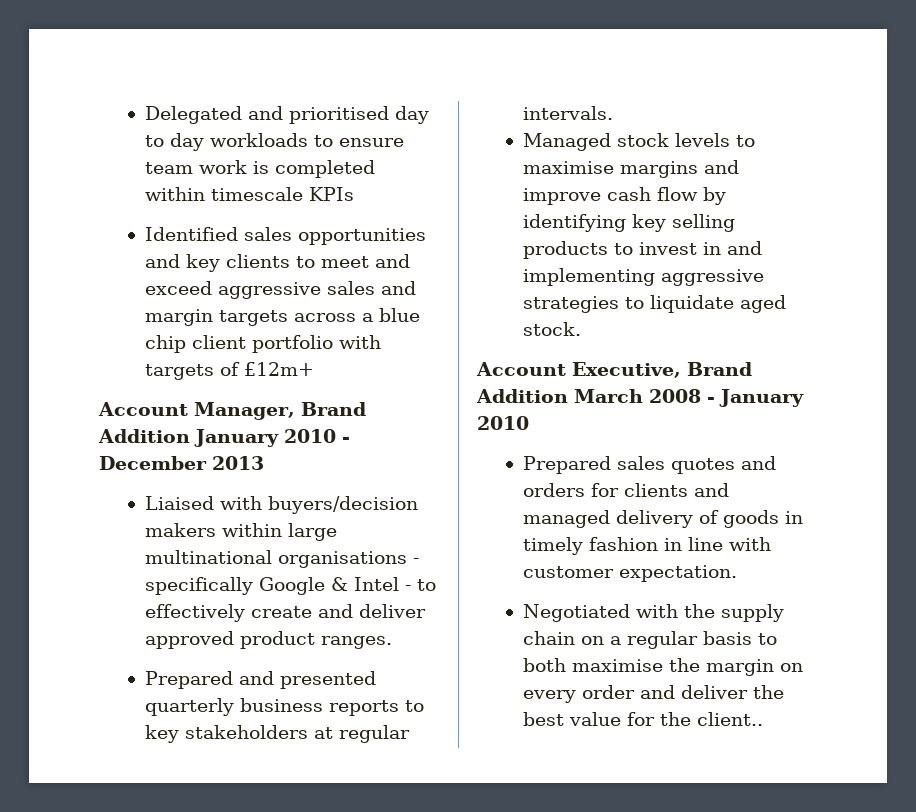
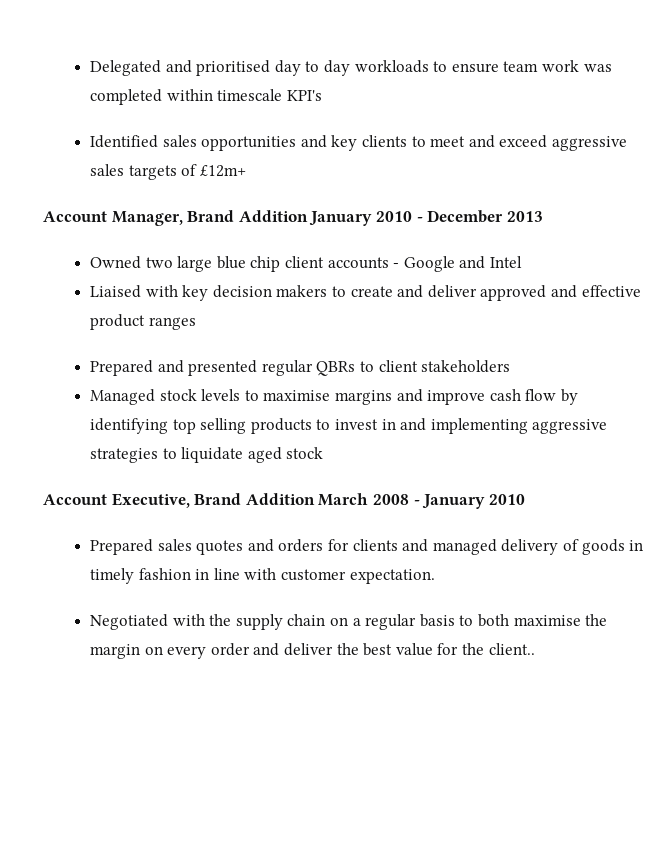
- Delegated and prioritised day to day workloads to ensure team work is completed within timescale KPIs
+ Delegated and prioritised day to day workloads to ensure team work was completed within timescale KPI's
- Identified sales opportunities and key clients to meet and exceed aggressive sales and margin targets across a blue chip client portfolio with targets of £12m+
+ Identified sales opportunities and key clients to meet and exceed aggressive sales targets of £12m+
- Liaised with buyers/decision makers within large multinational organisations - specifically Google & Intel - to effectively create and deliver approved product ranges.
- Prepared and presented quarterly business reports to key stakeholders at regular intervals.
+ Owned two large blue chip client accounts - Google and Intel
+ Liaised with key decision makers to create and deliver approved and effective product ranges
+ Prepared and presented regular QBRs to client stakeholders
- Managed stock levels to maximise margins and improve cash flow by identifying key selling products to invest in and implementing aggressive strategies to liquidate aged stock.
+ Managed stock levels to maximise margins and improve cash flow by identifying top selling products to invest in and implementing aggressive strategies to liquidate aged stock

